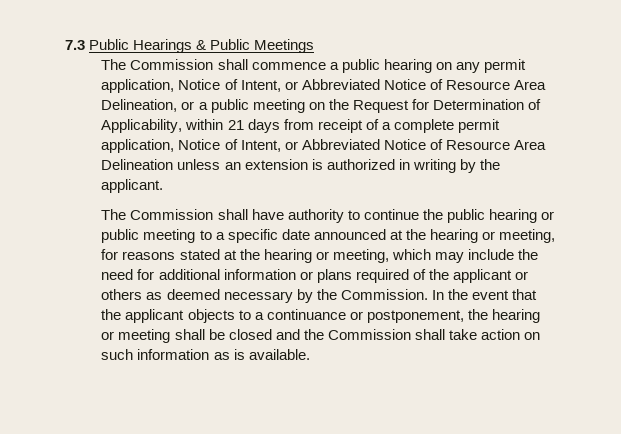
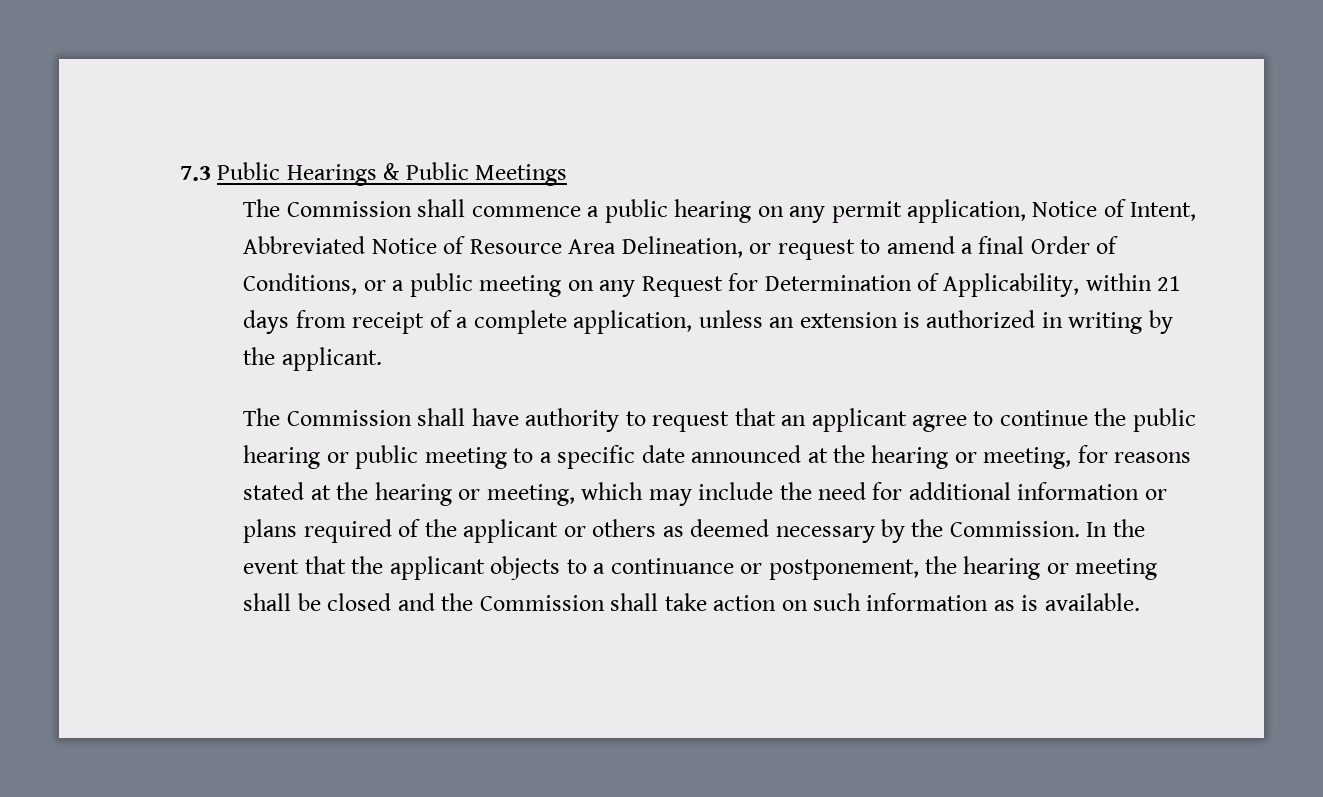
- The Commission shall commence a public hearing on any permit application, Notice of Intent, or Abbreviated Notice of Resource Area Delineation, or a public meeting on the Request for Determination of Applicability, within 21 days from receipt of a complete permit application, Notice of Intent, or Abbreviated Notice of Resource Area Delineation unless an extension is authorized in writing by the applicant.
+ The Commission shall commence a public hearing on any permit application, Notice of Intent, Abbreviated Notice of Resource Area Delineation, or request to amend a final Order of Conditions, or a public meeting on any Request for Determination of Applicability, within 21 days from receipt of a complete application, unless an extension is authorized in writing by the applicant.
- The Commission shall have authority to continue the public hearing or public meeting to a specific date announced at the hearing or meeting, for reasons stated at the hearing or meeting, which may include the need for additional information or plans required of the applicant or others as deemed necessary by the Commission.
+ The Commission shall have authority to request that an applicant agree to continue the public hearing or public meeting to a specific date announced at the hearing or meeting, for reasons stated at the hearing or meeting, which may include the need for additional information or plans required of the applicant or others as deemed necessary by the Commission.

